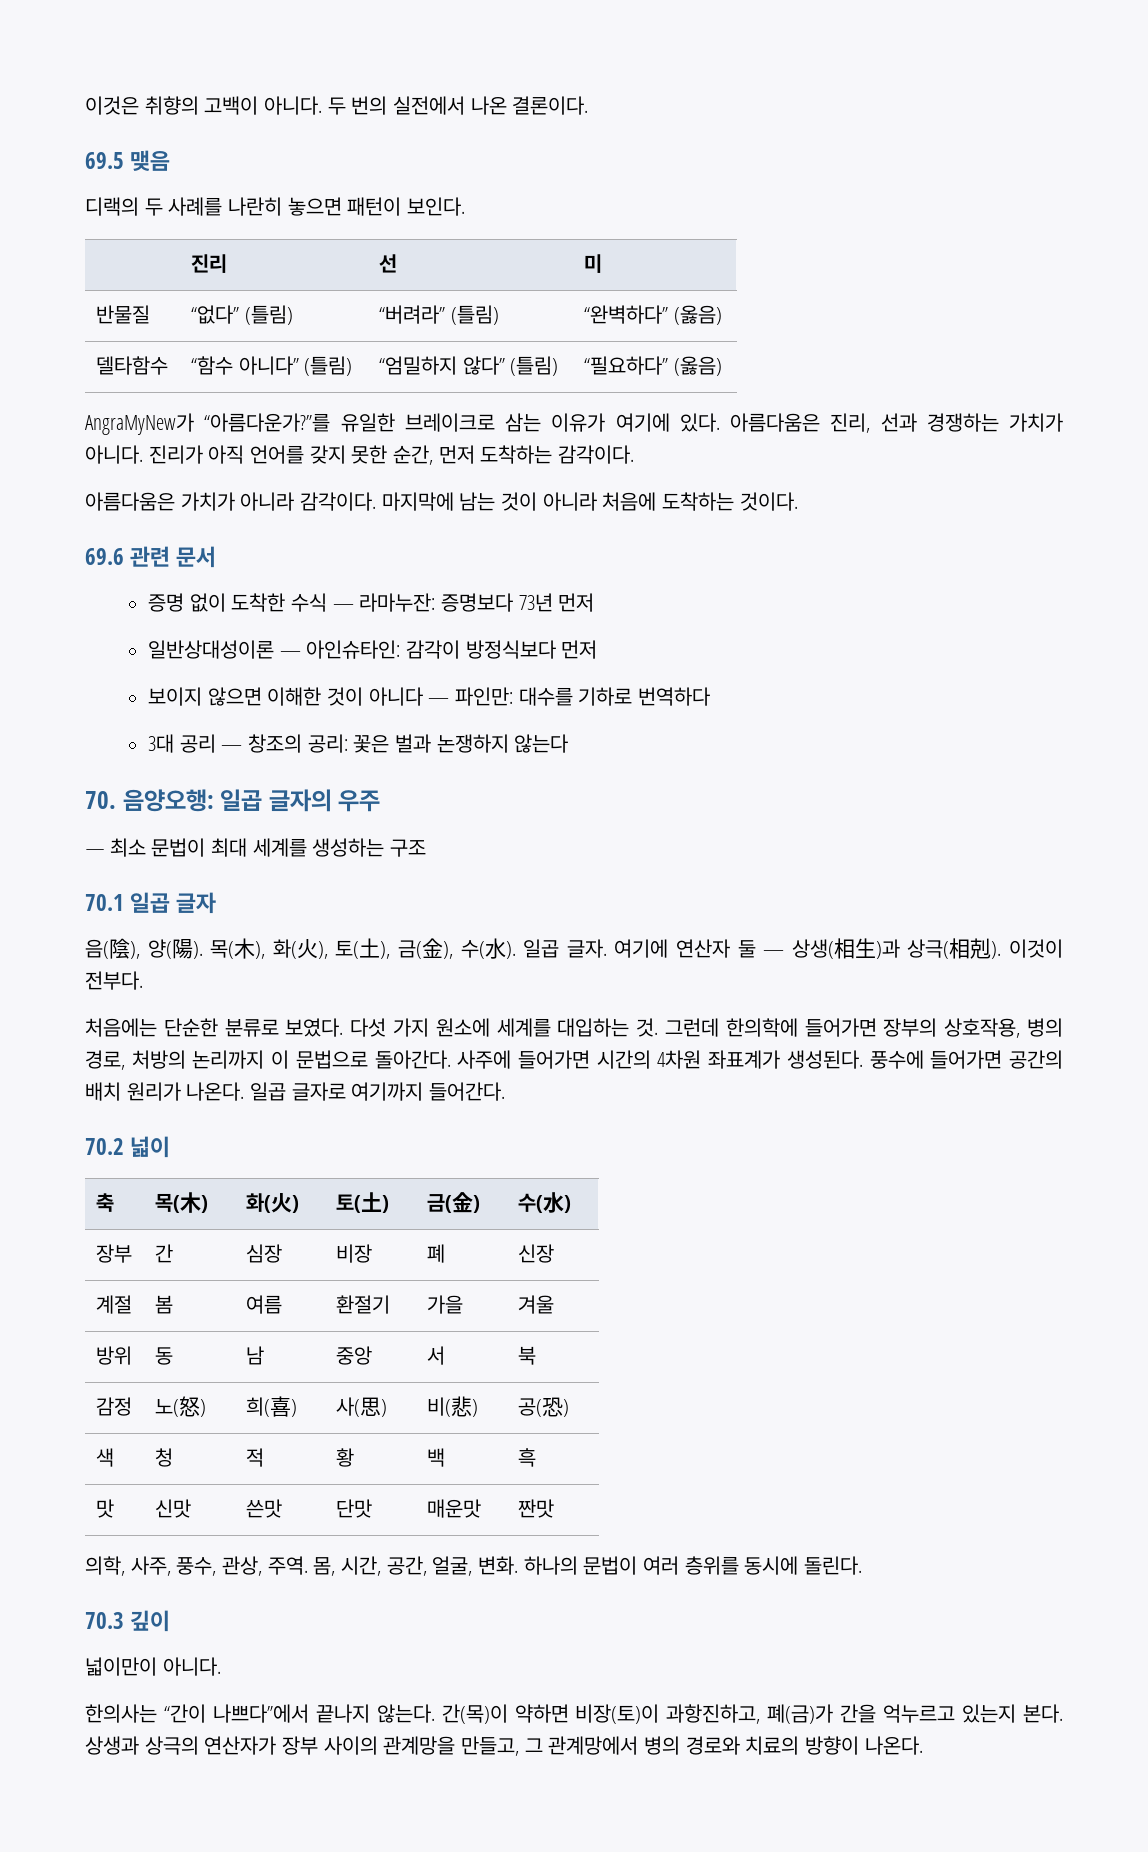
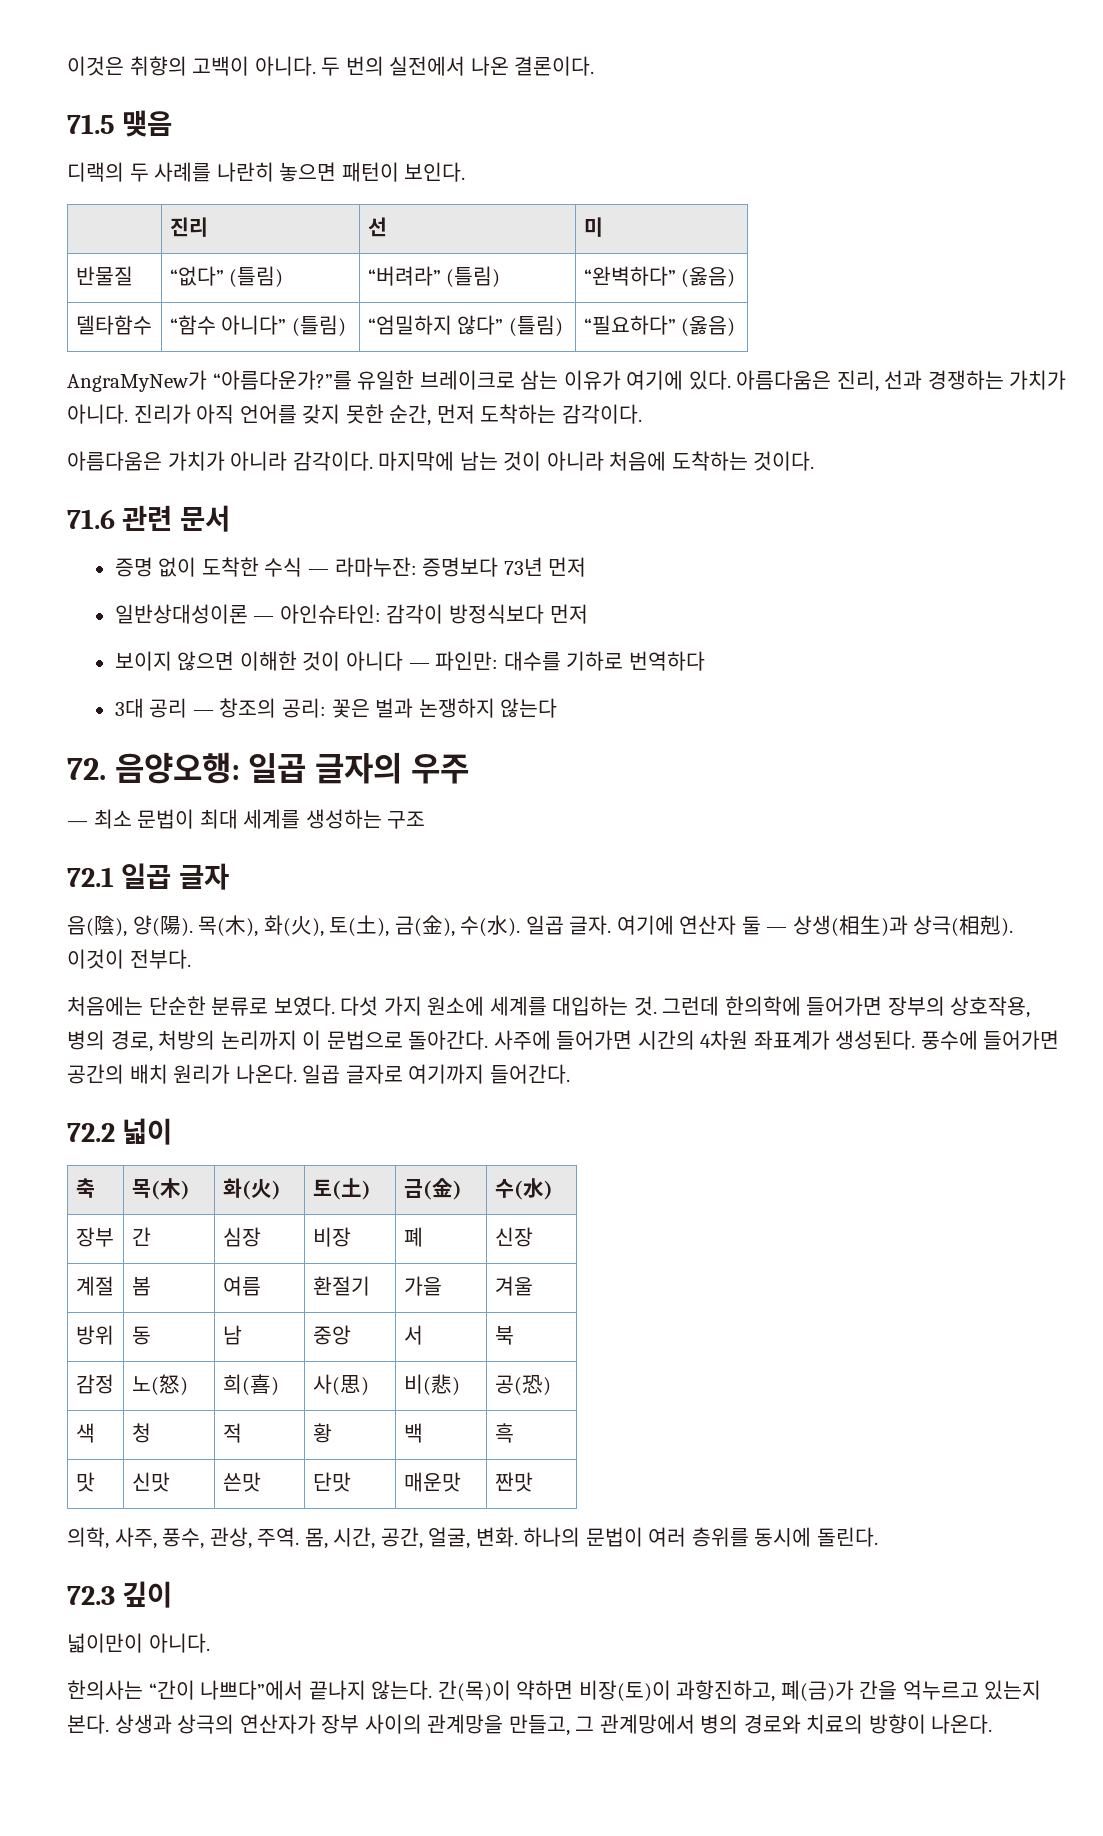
- 69.5 맺음
+ 71.5 맺음
- 69.6 관련 문서
+ 71.6 관련 문서
- 70. 음양오행: 일곱 글자의 우주
+ 72. 음양오행: 일곱 글자의 우주
- 70.1 일곱 글자
+ 72.1 일곱 글자
- 70.2 넓이
+ 72.2 넓이
- 70.3 깊이
+ 72.3 깊이

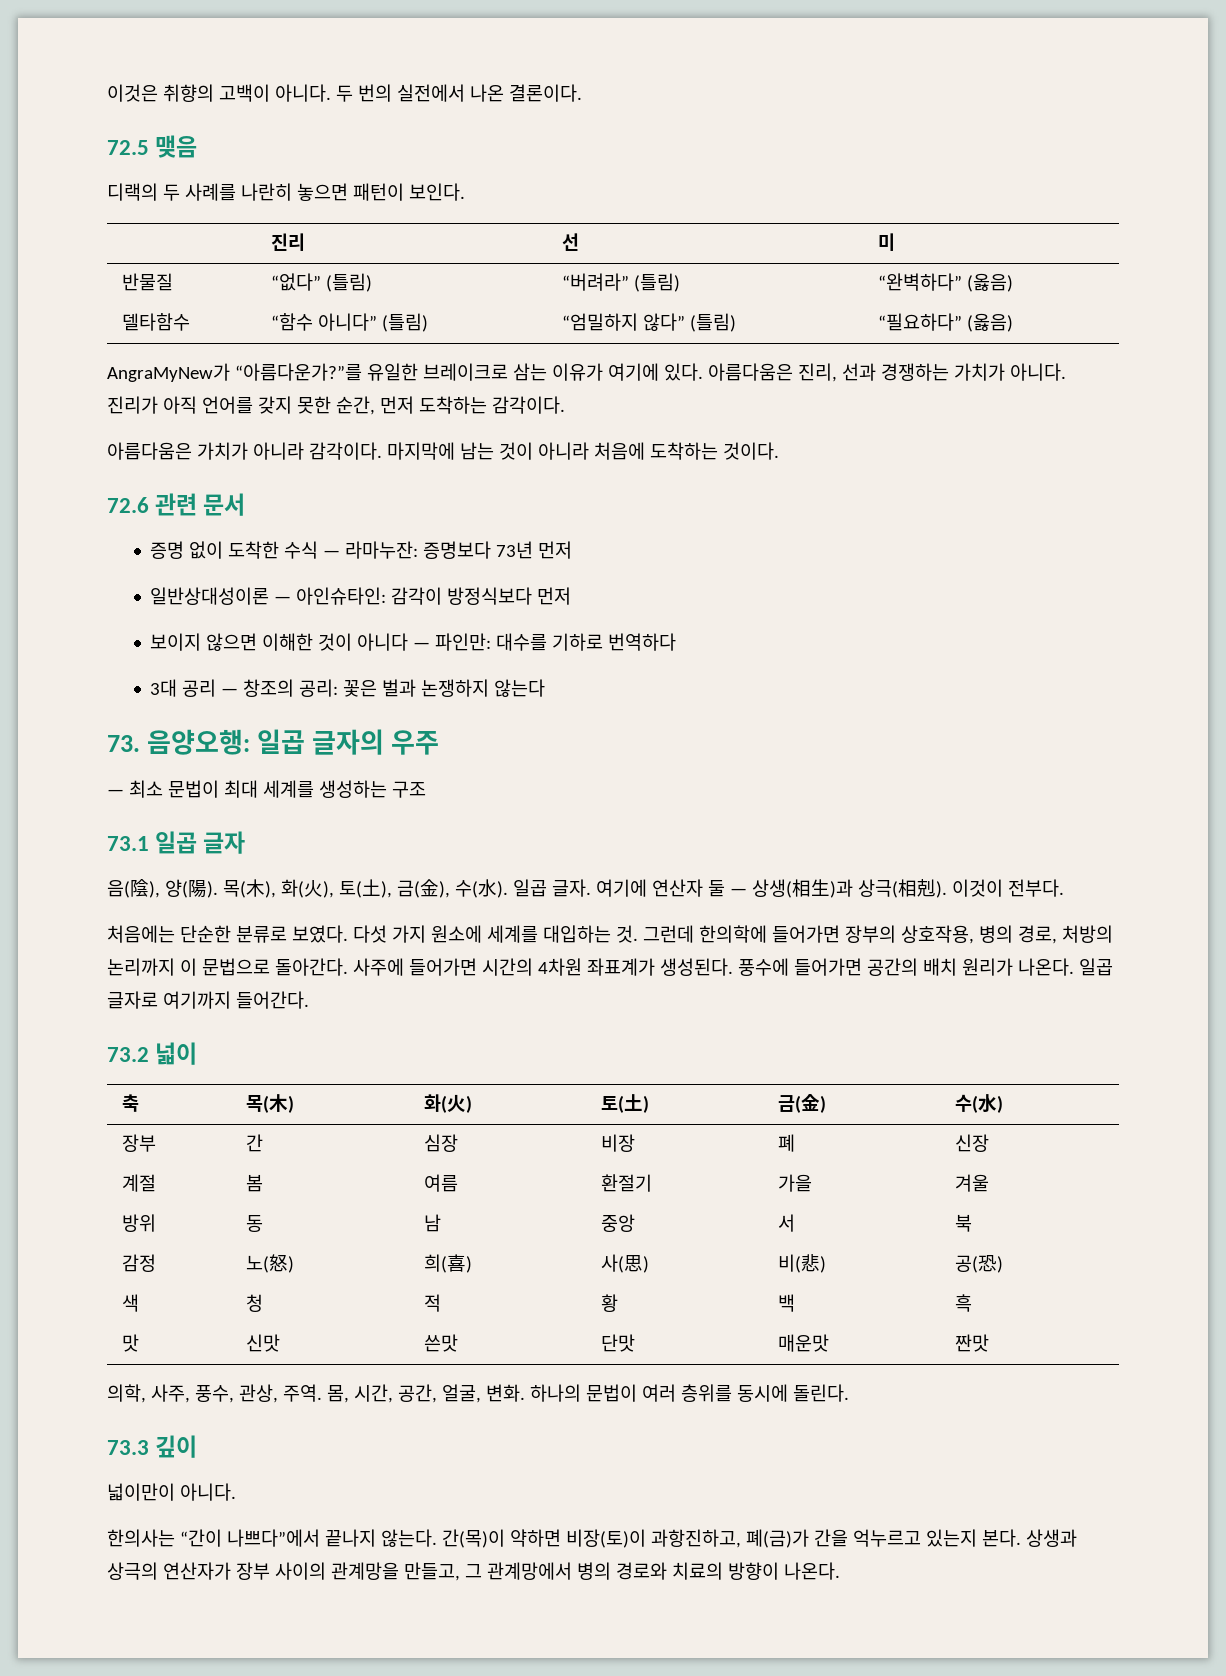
- 71.5 맺음
+ 72.5 맺음
- 71.6 관련 문서
+ 72.6 관련 문서
- 72. 음양오행: 일곱 글자의 우주
+ 73. 음양오행: 일곱 글자의 우주
- 72.1 일곱 글자
+ 73.1 일곱 글자
- 72.2 넓이
+ 73.2 넓이
- 72.3 깊이
+ 73.3 깊이

